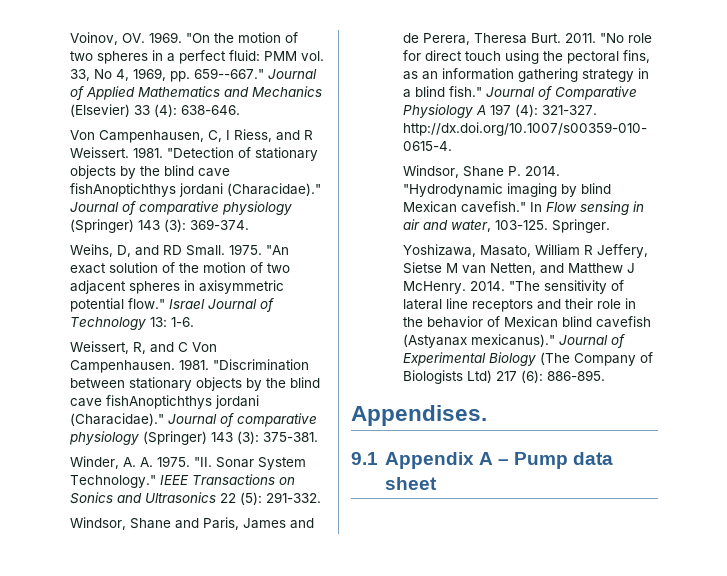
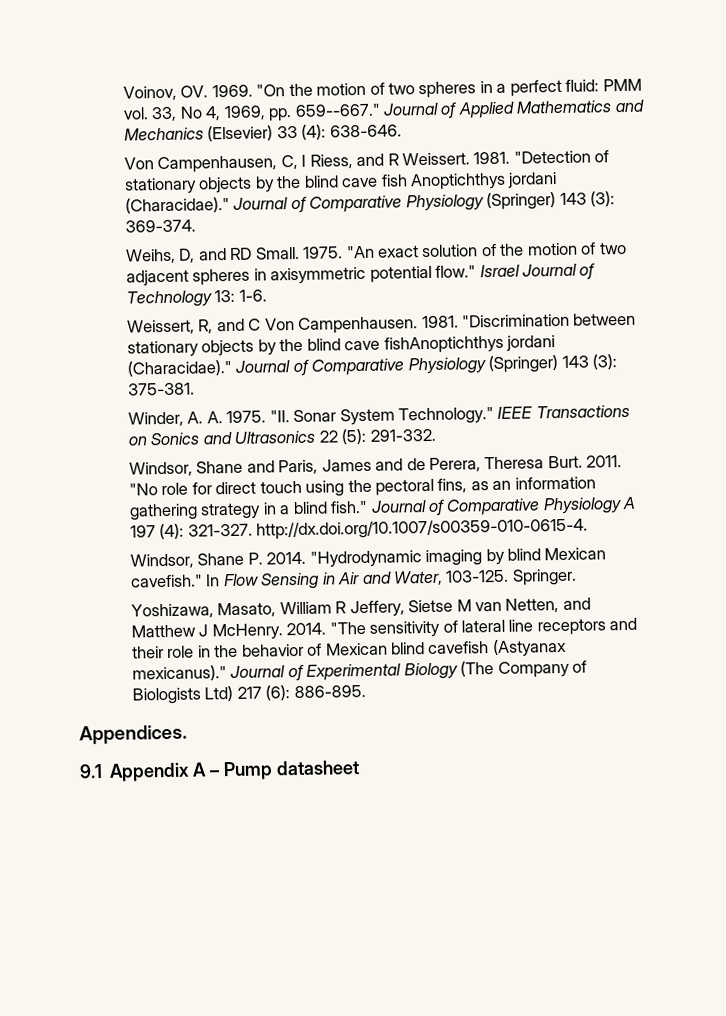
- "Detection of stationary objects by the blind cave fishAnoptichthys jordani (Characidae)." Journal of comparative physiology (Springer) 143 (3): 369-374.
+ "Detection of stationary objects by the blind cave fish Anoptichthys jordani (Characidae)." Journal of Comparative Physiology (Springer) 143 (3): 369-374.
- Journal of comparative physiology (Springer) 143 (3): 375-381.
+ Journal of Comparative Physiology (Springer) 143 (3): 375-381.
- In Flow sensing in air and water, 103-125.
+ In Flow Sensing in Air and Water, 103-125.
- Appendises.
+ Appendices.
- 9.1 Appendix A – Pump data sheet
+ 9.1 Appendix A – Pump datasheet

